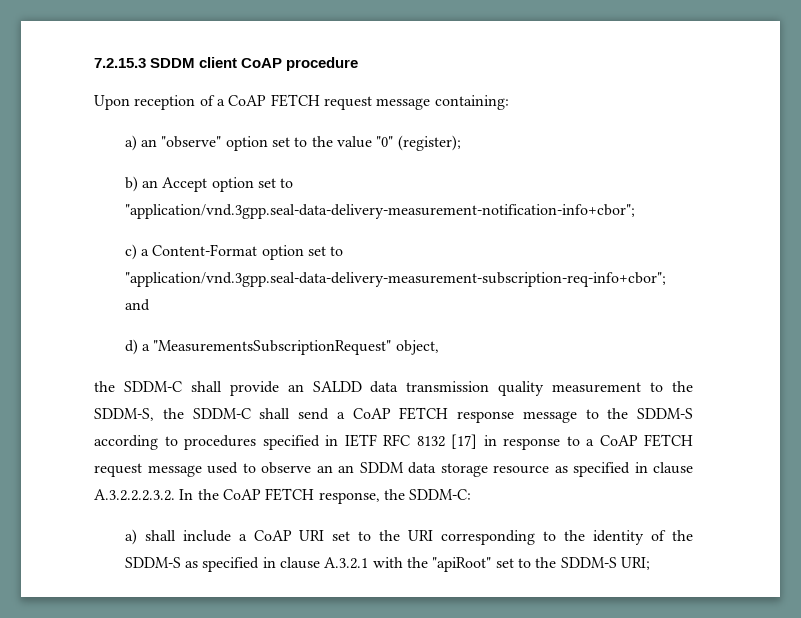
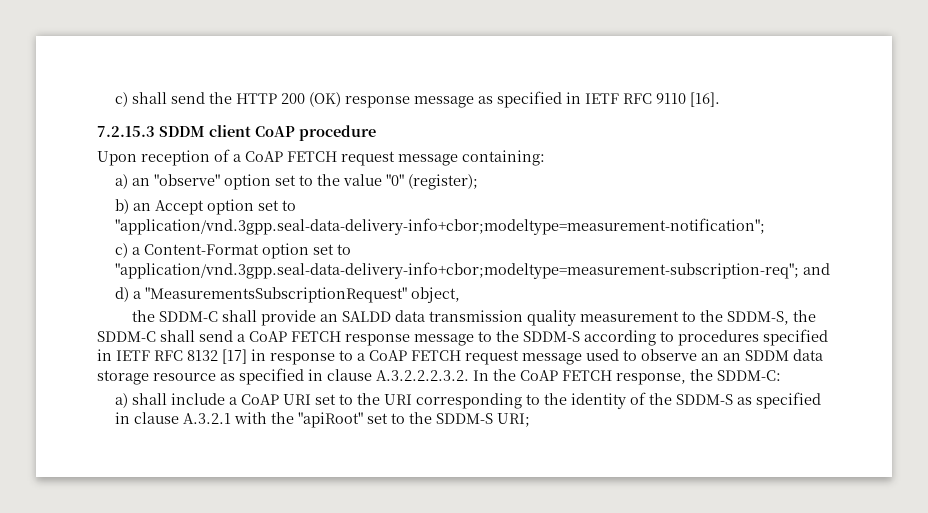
+ c) shall send the HTTP 200 (OK) response message as specified in IETF RFC 9110 [16].
- b) an Accept option set to "application/vnd.3gpp.seal-data-delivery-measurement-notification-info+cbor";
+ b) an Accept option set to "application/vnd.3gpp.seal-data-delivery-info+cbor;modeltype=measurement-notification";
- c) a Content-Format option set to "application/vnd.3gpp.seal-data-delivery-measurement-subscription-req-info+cbor"; and
+ c) a Content-Format option set to "application/vnd.3gpp.seal-data-delivery-info+cbor;modeltype=measurement-subscription-req"; and

